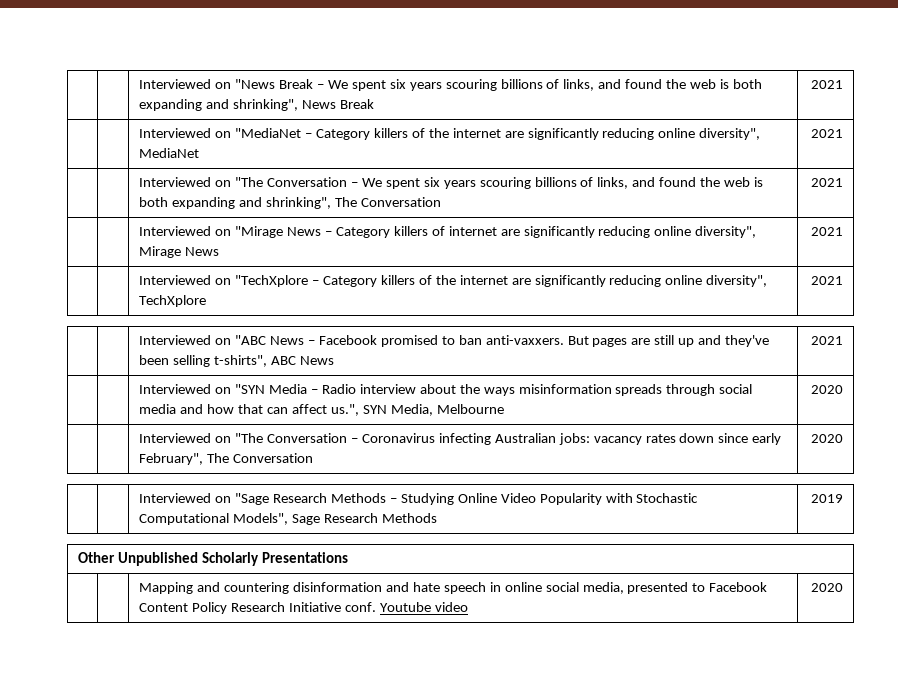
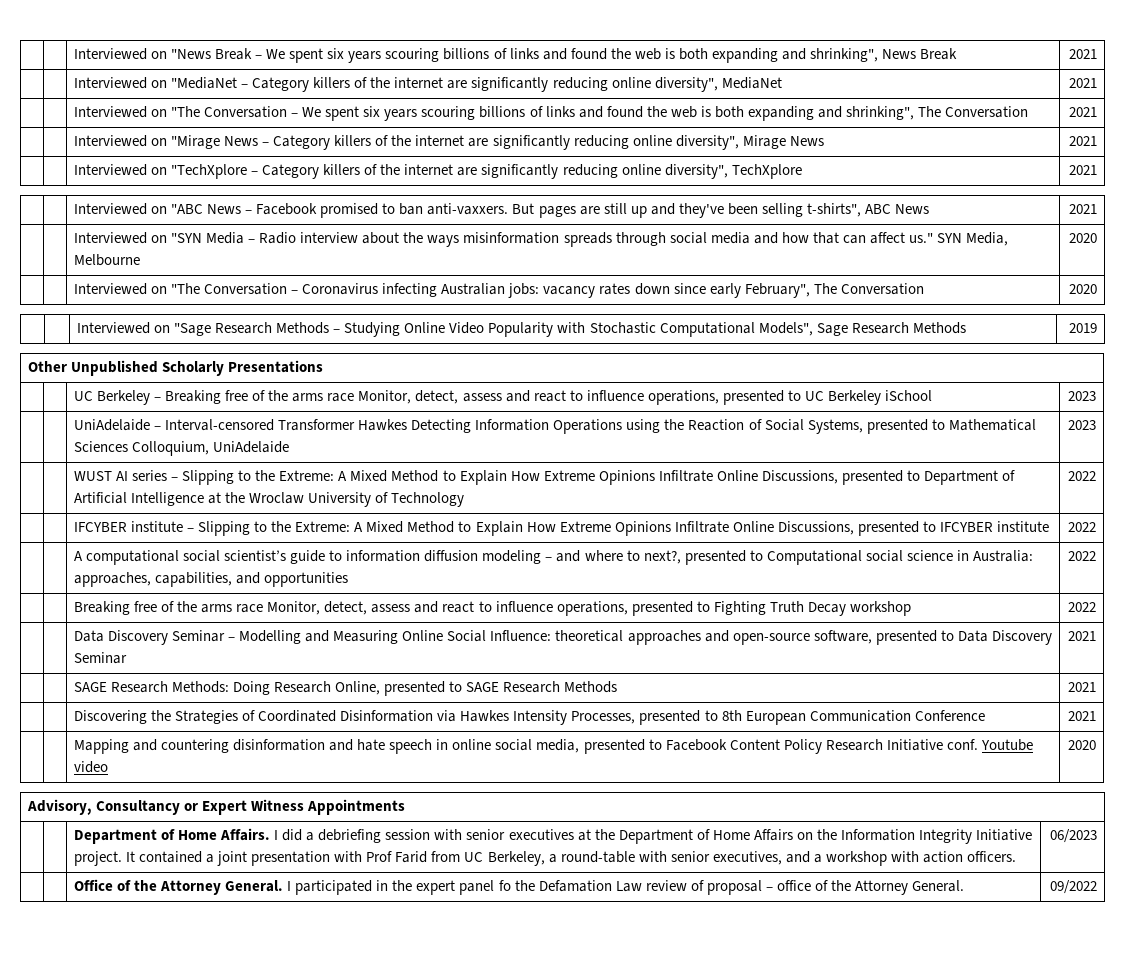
- | | Interviewed on "News Break – We spent six years scouring billions of links, and found the web is both expanding and shrinking", News Break | 2021
+ | | Interviewed on "News Break – We spent six years scouring billions of links and found the web is both expanding and shrinking", News Break | 2021
- | | Interviewed on "The Conversation – We spent six years scouring billions of links, and found the web is both expanding and shrinking", The Conversation | 2021
+ | | Interviewed on "The Conversation – We spent six years scouring billions of links and found the web is both expanding and shrinking", The Conversation | 2021
- | | Interviewed on "Mirage News – Category killers of internet are significantly reducing online diversity", Mirage News | 2021
+ | | Interviewed on "Mirage News – Category killers of the internet are significantly reducing online diversity", Mirage News | 2021
- | | Interviewed on "SYN Media – Radio interview about the ways misinformation spreads through social media and how that can affect us.", SYN Media, Melbourne | 2020
+ | | Interviewed on "SYN Media – Radio interview about the ways misinformation spreads through social media and how that can affect us." SYN Media, Melbourne | 2020
+ | | UC Berkeley – Breaking free of the arms race Monitor, detect, assess and react to influence operations, presented to UC Berkeley iSchool | 2023
+ | | UniAdelaide – Interval-censored Transformer Hawkes Detecting Information Operations using the Reaction of Social Systems, presented to Mathematical Sciences Colloquium, UniAdelaide | 2023
+ | | WUST AI series – Slipping to the Extreme: A Mixed Method to Explain How Extreme Opinions Infiltrate Online Discussions, presented to Department of Artificial Intelligence at the Wroclaw University of Technology | 2022
+ | | IFCYBER institute – Slipping to the Extreme: A Mixed Method to Explain How Extreme Opinions Infiltrate Online Discussions, presented to IFCYBER institute | 2022
+ | | A computational social scientist’s guide to information diffusion modeling – and where to next?, presented to Computational social science in Australia: approaches, capabilities, and opportunities | 2022
+ | | Breaking free of the arms race Monitor, detect, assess and react to influence operations, presented to Fighting Truth Decay workshop | 2022
+ | | Data Discovery Seminar – Modelling and Measuring Online Social Influence: theoretical approaches and open-source software, presented to Data Discovery Seminar | 2021
+ | | SAGE Research Methods: Doing Research Online, presented to SAGE Research Methods | 2021
+ | | Discovering the Strategies of Coordinated Disinformation via Hawkes Intensity Processes, presented to 8th European Communication Conference | 2021
+ Advisory, Consultancy or Expert Witness Appointments
+ | | Department of Home Affairs. I did a debriefing session with senior executives at the Department of Home Affairs on the Information Integrity Initiative project. It contained a joint presentation with Prof Farid from UC Berkeley, a round-table with senior executives, and a workshop with action officers. | 06/2023
+ | | Office of the Attorney General. I participated in the expert panel fo the Defamation Law review of proposal – office of the Attorney General. | 09/2022

